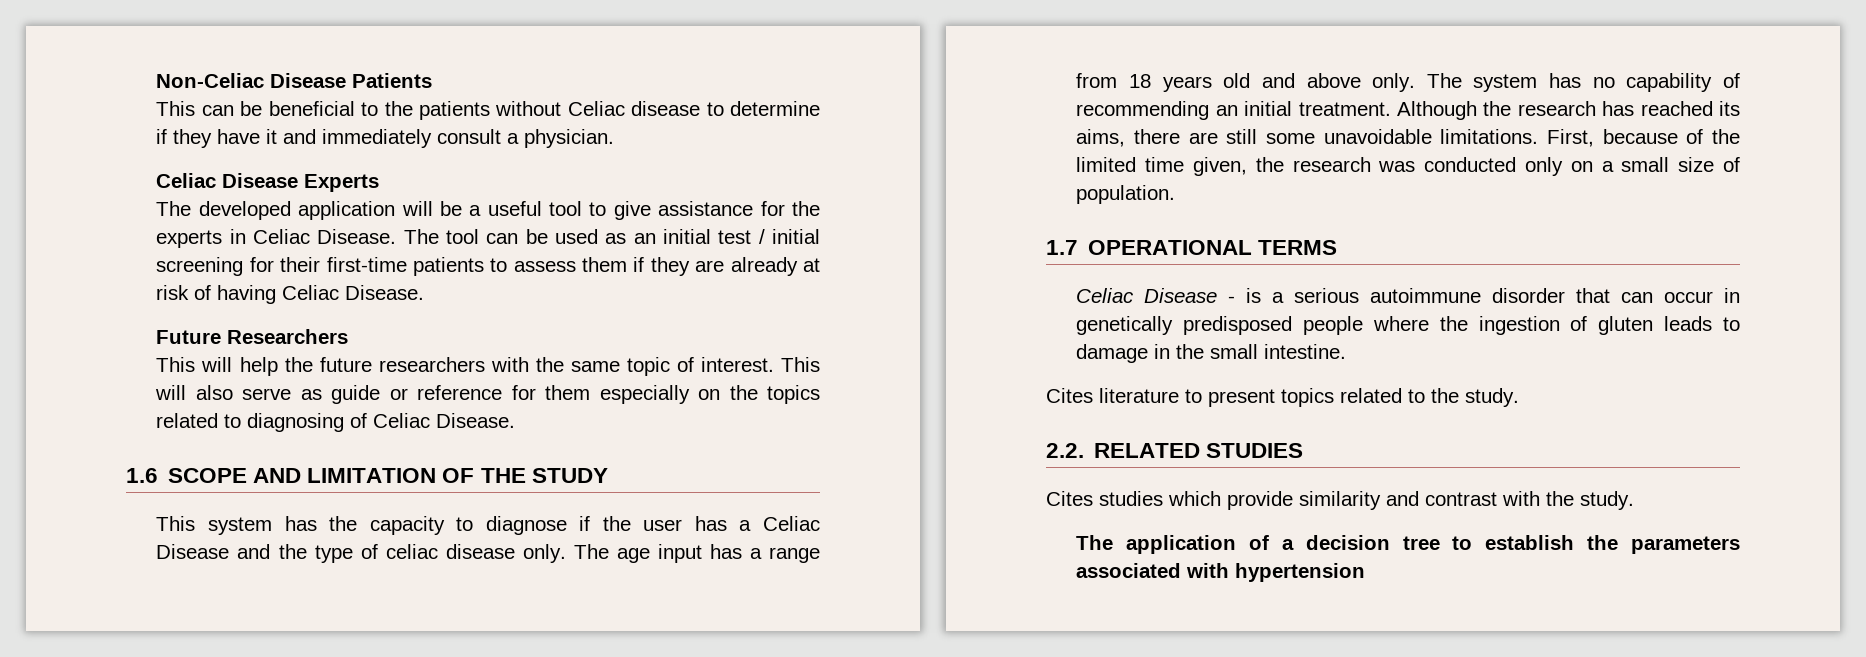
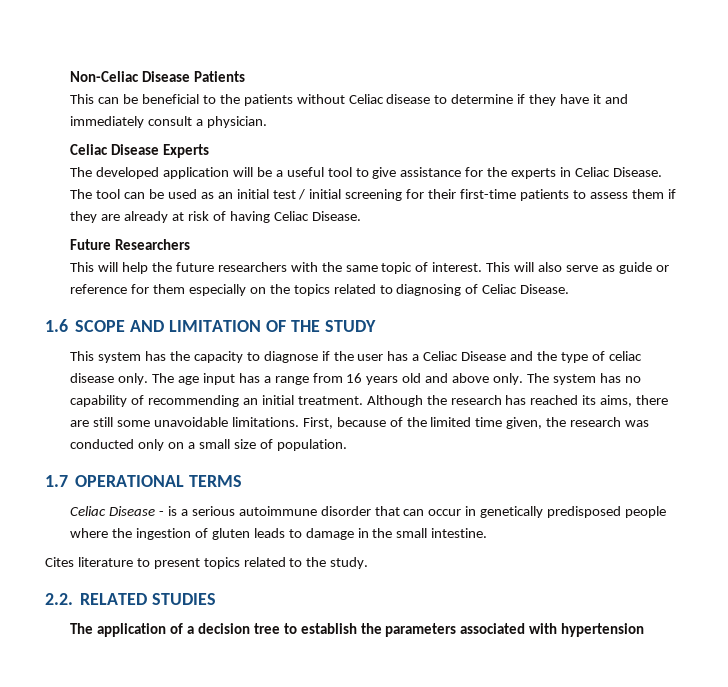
- The age input has a range from 18 years old and above only.
+ The age input has a range from 16 years old and above only.
- Cites studies which provide similarity and contrast with the study.

